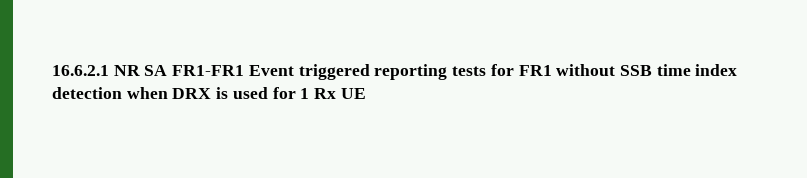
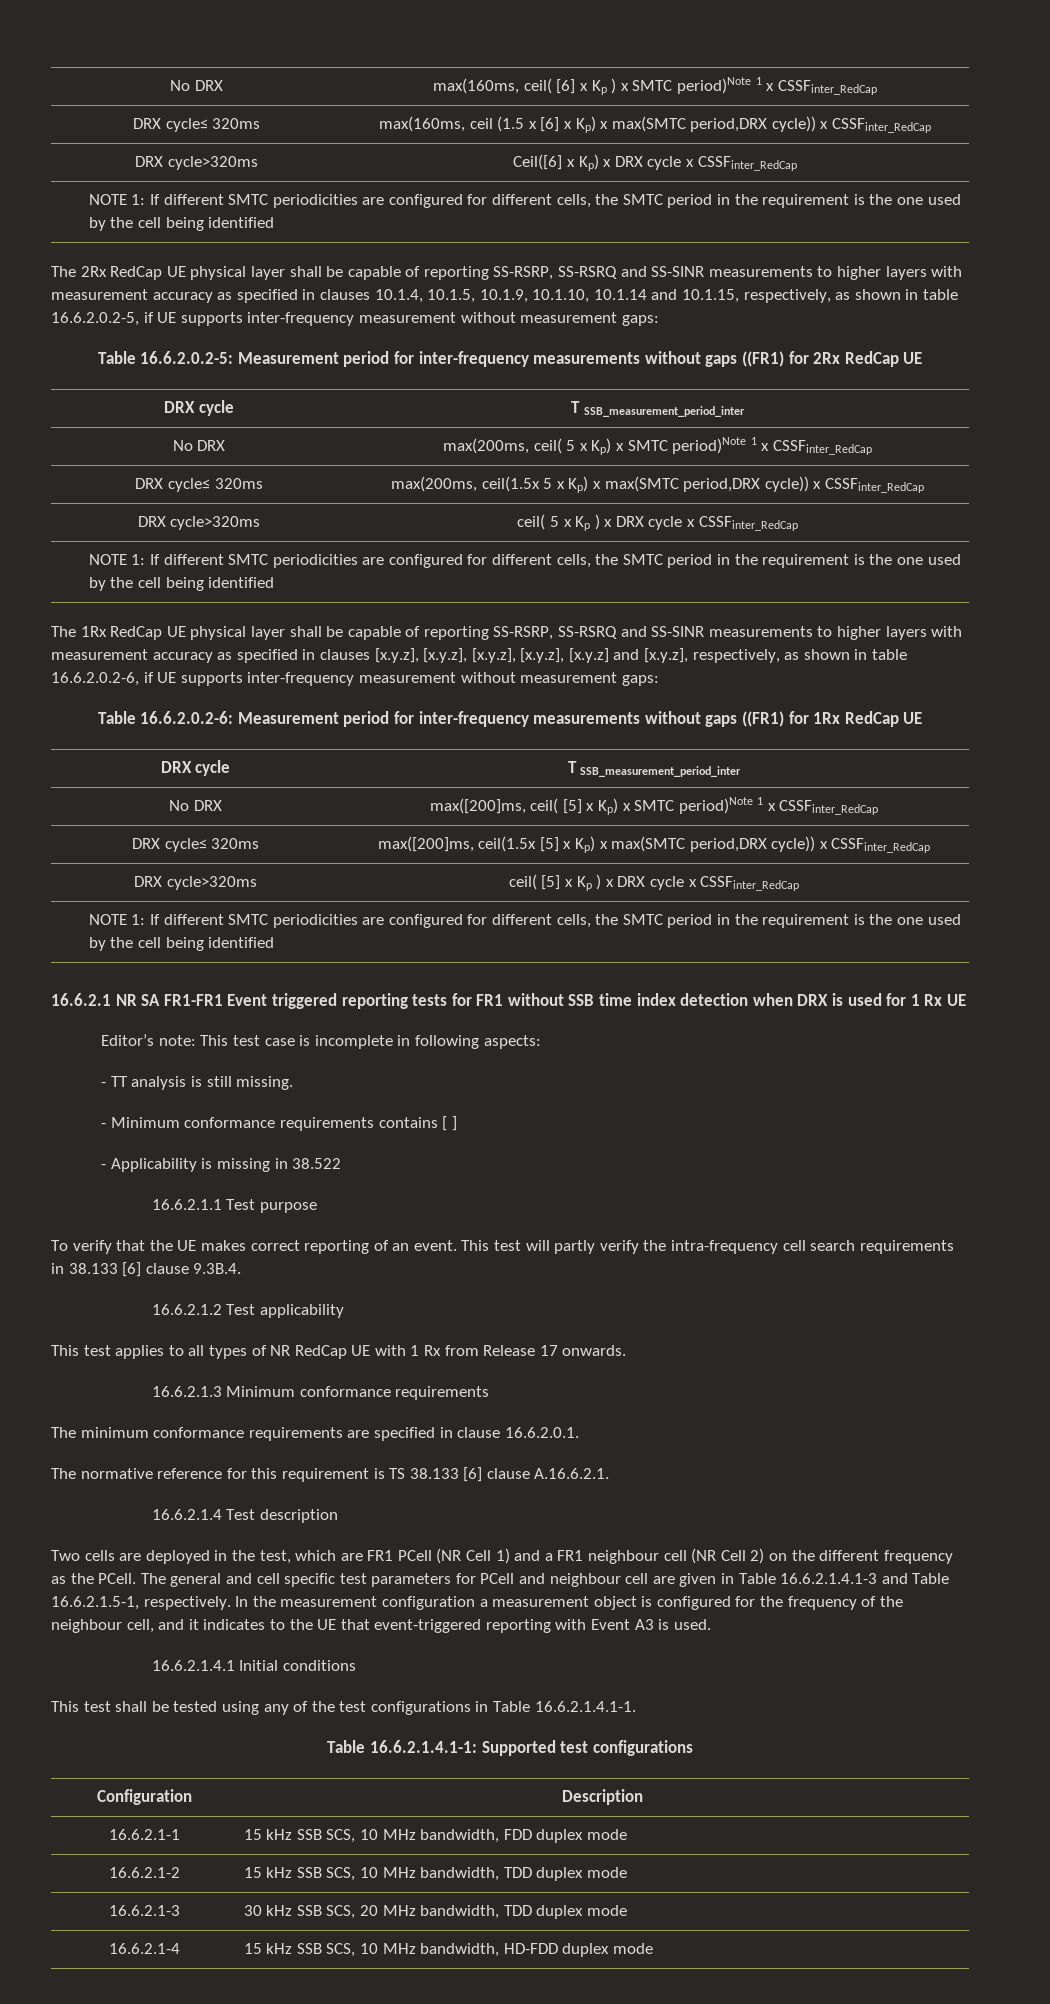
+ No DRX | max(160ms, ceil( [6] x Kp ) x SMTC period)Note 1 x CSSFinter_RedCap
+ DRX cycle≤ 320ms | max(160ms, ceil (1.5 x [6] x Kp) x max(SMTC period,DRX cycle)) x CSSFinter_RedCap
+ DRX cycle>320ms | Ceil([6] x Kp) x DRX cycle x CSSFinter_RedCap
+ NOTE 1: If different SMTC periodicities are configured for different cells, the SMTC period in the requirement is the one used by the cell being identified
+ The 2Rx RedCap UE physical layer shall be capable of reporting SS-RSRP, SS-RSRQ and SS-SINR measurements to higher layers with measurement accuracy as specified in clauses 10.1.4, 10.1.5, 10.1.9, 10.1.10, 10.1.14 and 10.1.15, respectively, as shown in table 16.6.2.0.2-5, if UE supports inter-frequency measurement without measurement gaps:
+ Table 16.6.2.0.2-5: Measurement period for inter-frequency measurements without gaps ((FR1) for 2Rx RedCap UE
+ DRX cycle | T SSB_measurement_period_inter
+ No DRX | max(200ms, ceil( 5 x Kp) x SMTC period)Note 1 x CSSFinter_RedCap
+ DRX cycle≤ 320ms | max(200ms, ceil(1.5x 5 x Kp) x max(SMTC period,DRX cycle)) x CSSFinter_RedCap
+ DRX cycle>320ms | ceil( 5 x Kp ) x DRX cycle x CSSFinter_RedCap
+ NOTE 1: If different SMTC periodicities are configured for different cells, the SMTC period in the requirement is the one used by the cell being identified
+ The 1Rx RedCap UE physical layer shall be capable of reporting SS-RSRP, SS-RSRQ and SS-SINR measurements to higher layers with measurement accuracy as specified in clauses [x.y.z], [x.y.z], [x.y.z], [x.y.z], [x.y.z] and [x.y.z], respectively, as shown in table 16.6.2.0.2-6, if UE supports inter-frequency measurement without measurement gaps:
+ Table 16.6.2.0.2-6: Measurement period for inter-frequency measurements without gaps ((FR1) for 1Rx RedCap UE
+ DRX cycle | T SSB_measurement_period_inter
+ No DRX | max([200]ms, ceil( [5] x Kp) x SMTC period)Note 1 x CSSFinter_RedCap
+ DRX cycle≤ 320ms | max([200]ms, ceil(1.5x [5] x Kp) x max(SMTC period,DRX cycle)) x CSSFinter_RedCap
+ DRX cycle>320ms | ceil( [5] x Kp ) x DRX cycle x CSSFinter_RedCap
+ NOTE 1: If different SMTC periodicities are configured for different cells, the SMTC period in the requirement is the one used by the cell being identified
+ Editor’s note: This test case is incomplete in following aspects:
+ - TT analysis is still missing.
+ - Minimum conformance requirements contains [ ]
+ - Applicability is missing in 38.522
+ 16.6.2.1.1 Test purpose
+ To verify that the UE makes correct reporting of an event. This test will partly verify the intra-frequency cell search requirements in 38.133 [6] clause 9.3B.4.
+ 16.6.2.1.2 Test applicability
+ This test applies to all types of NR RedCap UE with 1 Rx from Release 17 onwards.
+ 16.6.2.1.3 Minimum conformance requirements
+ The minimum conformance requirements are specified in clause 16.6.2.0.1.
+ The normative reference for this requirement is TS 38.133 [6] clause A.16.6.2.1.
+ 16.6.2.1.4 Test description
+ Two cells are deployed in the test, which are FR1 PCell (NR Cell 1) and a FR1 neighbour cell (NR Cell 2) on the different frequency as the PCell. The general and cell specific test parameters for PCell and neighbour cell are given in Table 16.6.2.1.4.1-3 and Table 16.6.2.1.5-1, respectively. In the measurement configuration a measurement object is configured for the frequency of the neighbour cell, and it indicates to the UE that event-triggered reporting with Event A3 is used.
+ 16.6.2.1.4.1 Initial conditions
+ This test shall be tested using any of the test configurations in Table 16.6.2.1.4.1-1.
+ Table 16.6.2.1.4.1-1: Supported test configurations
+ Configuration | Description
+ 16.6.2.1-1 | 15 kHz SSB SCS, 10 MHz bandwidth, FDD duplex mode
+ 16.6.2.1-2 | 15 kHz SSB SCS, 10 MHz bandwidth, TDD duplex mode
+ 16.6.2.1-3 | 30 kHz SSB SCS, 20 MHz bandwidth, TDD duplex mode
+ 16.6.2.1-4 | 15 kHz SSB SCS, 10 MHz bandwidth, HD-FDD duplex mode

